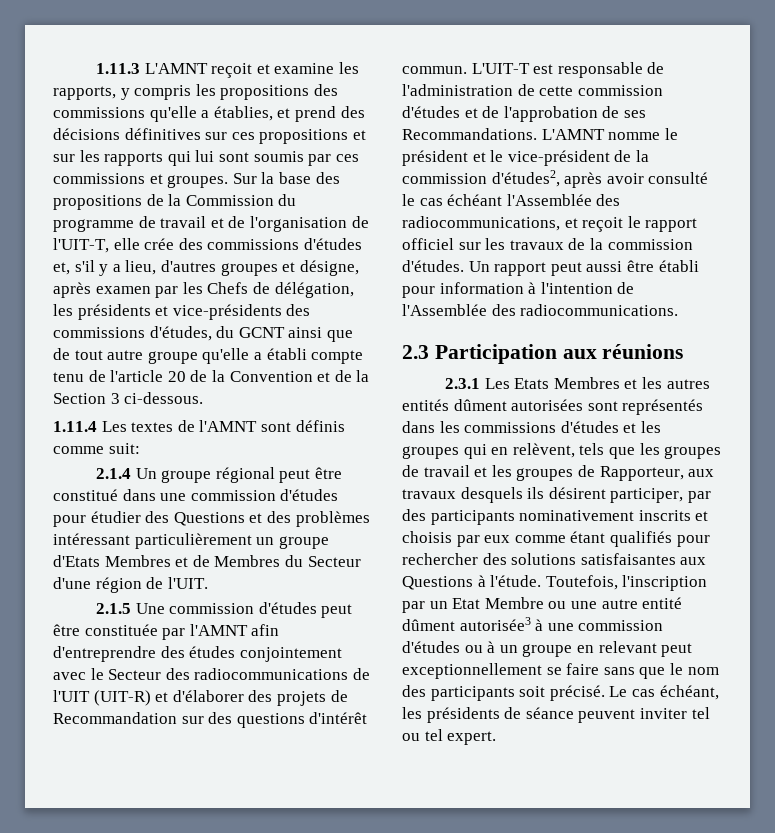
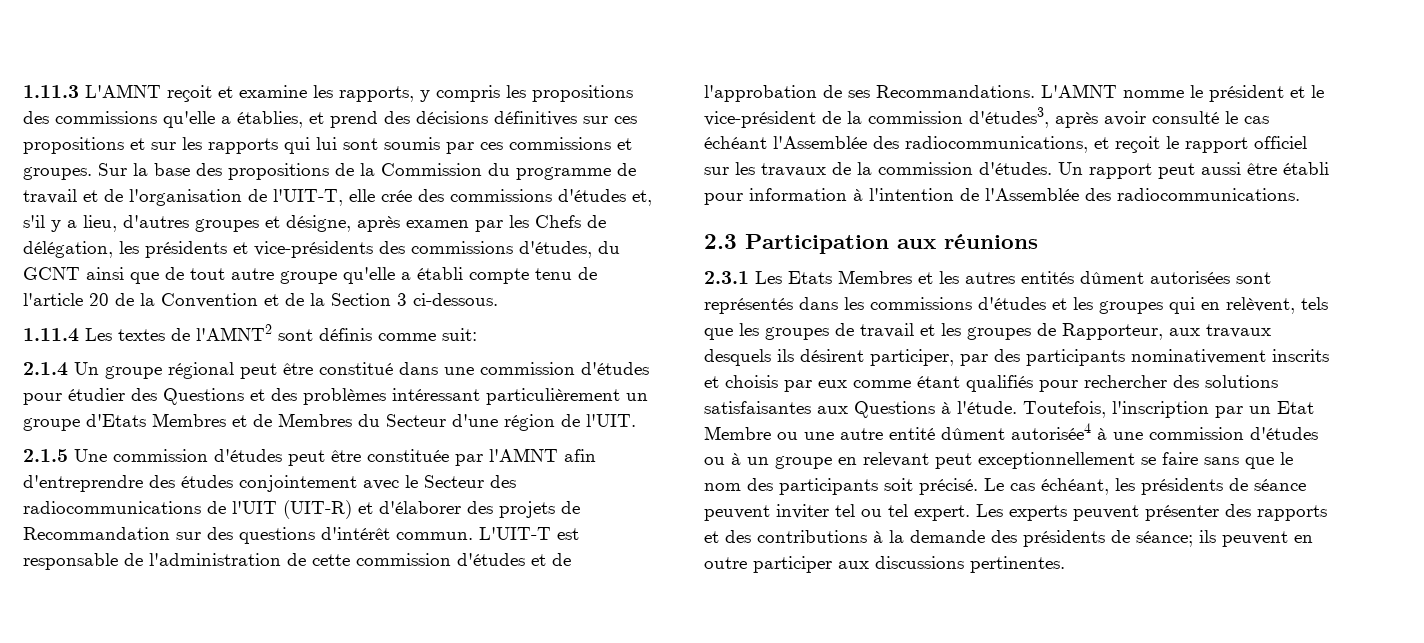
- 1.11.4 Les textes de l'AMNT sont définis comme suit:
+ 1.11.4 Les textes de l'AMNT2 sont définis comme suit:
- L'AMNT nomme le président et le vice-président de la commission d'études2, après avoir consulté le cas échéant l'Assemblée des radiocommunications, et reçoit le rapport officiel sur les travaux de la commission d'études.
+ L'AMNT nomme le président et le vice-président de la commission d'études3, après avoir consulté le cas échéant l'Assemblée des radiocommunications, et reçoit le rapport officiel sur les travaux de la commission d'études.
- Toutefois, l'inscription par un Etat Membre ou une autre entité dûment autorisée3 à une commission d'études ou à un groupe en relevant peut exceptionnellement se faire sans que le nom des participants soit précisé.
+ Toutefois, l'inscription par un Etat Membre ou une autre entité dûment autorisée4 à une commission d'études ou à un groupe en relevant peut exceptionnellement se faire sans que le nom des participants soit précisé.
+ Les experts peuvent présenter des rapports et des contributions à la demande des présidents de séance; ils peuvent en outre participer aux discussions pertinentes.

